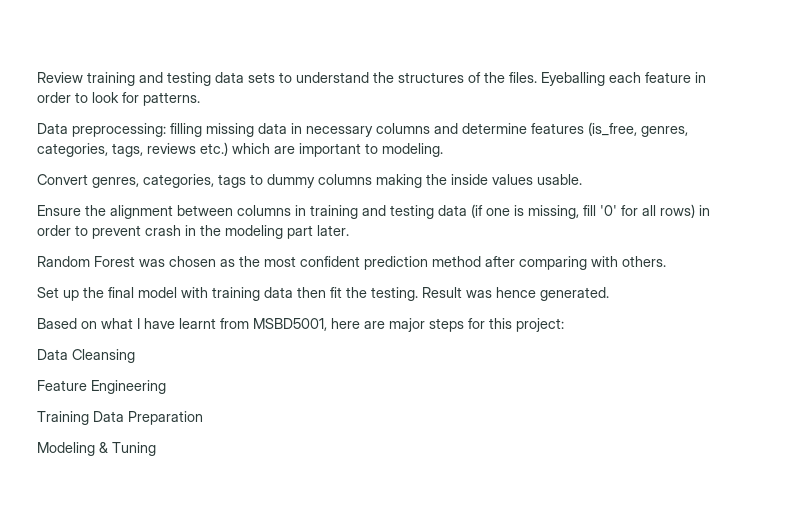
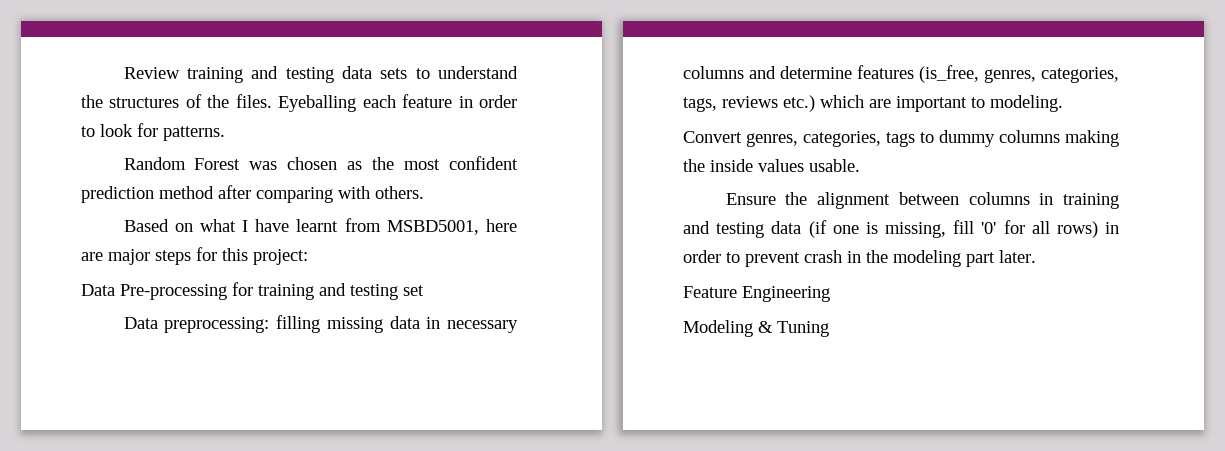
+ Random Forest was chosen as the most confident prediction method after comparing with others.
+ Based on what I have learnt from MSBD5001, here are major steps for this project:
+ Data Pre-processing for training and testing set
- Random Forest was chosen as the most confident prediction method after comparing with others.
- Set up the final model with training data then fit the testing. Result was hence generated.
- Based on what I have learnt from MSBD5001, here are major steps for this project:
- Data Cleansing
- Training Data Preparation

